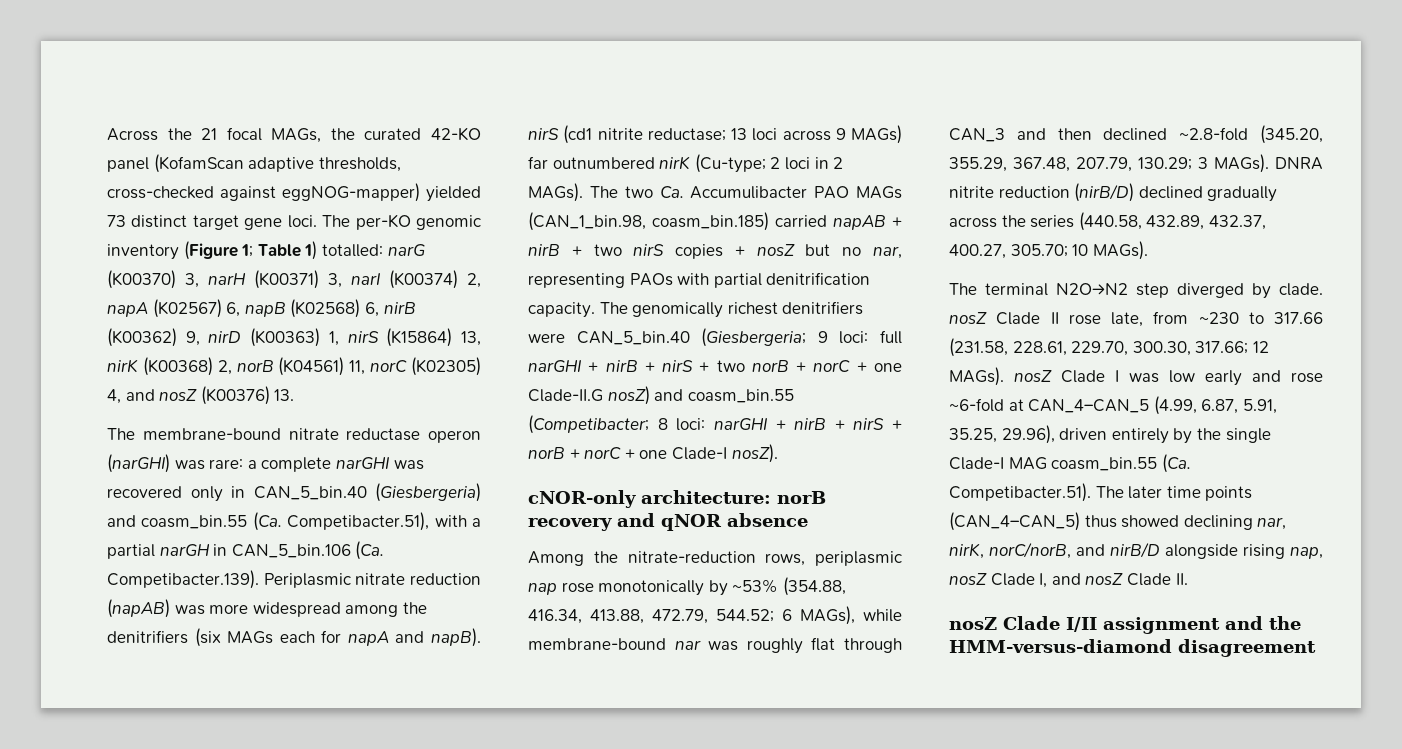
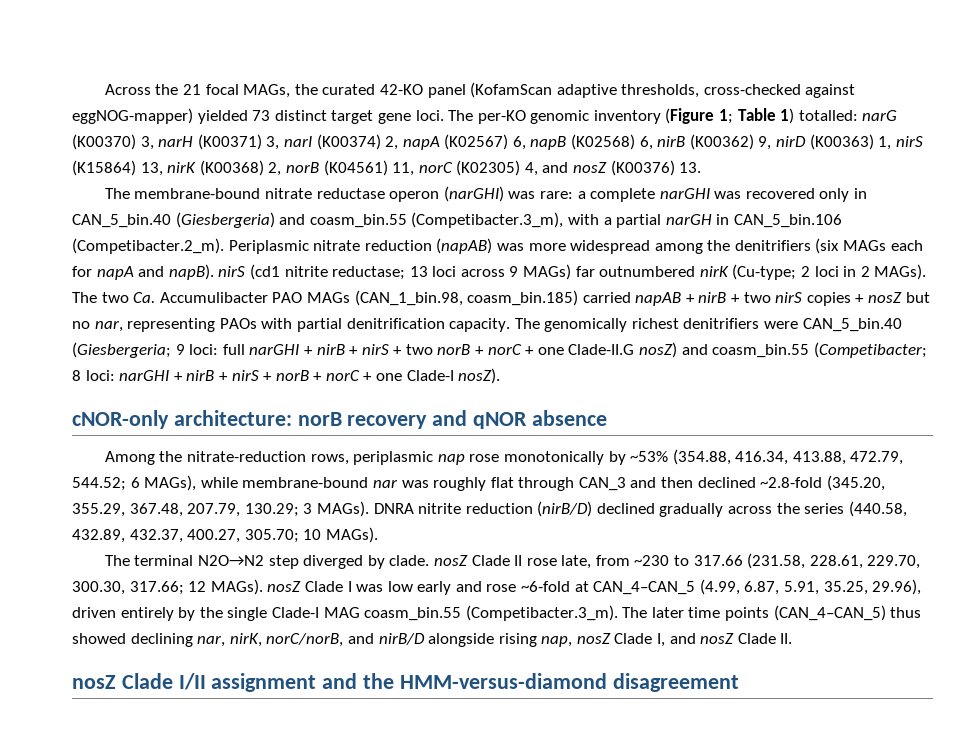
- The membrane-bound nitrate reductase operon (narGHI) was rare: a complete narGHI was recovered only in CAN_5_bin.40 (Giesbergeria) and coasm_bin.55 (Ca. Competibacter.51), with a partial narGH in CAN_5_bin.106 (Ca. Competibacter.139). Periplasmic nitrate reduction (napAB) was more widespread among the denitrifiers (six MAGs each for napA and napB). nirS (cd1 nitrite reductase; 13 loci across 9 MAGs) far outnumbered nirK (Cu-type; 2 loci in 2 MAGs).
+ The membrane-bound nitrate reductase operon (narGHI) was rare: a complete narGHI was recovered only in CAN_5_bin.40 (Giesbergeria) and coasm_bin.55 (Competibacter.3_m), with a partial narGH in CAN_5_bin.106 (Competibacter.2_m). Periplasmic nitrate reduction (napAB) was more widespread among the denitrifiers (six MAGs each for napA and napB). nirS (cd1 nitrite reductase; 13 loci across 9 MAGs) far outnumbered nirK (Cu-type; 2 loci in 2 MAGs).
- 12 MAGs). nosZ Clade I was low early and rose ~6-fold at CAN_4–CAN_5 (4.99, 6.87, 5.91, 35.25, 29.96), driven entirely by the single Clade-I MAG coasm_bin.55 (Ca. Competibacter.51). The later time points (CAN_4–CAN_5) thus showed declining nar, nirK, norC/norB, and nirB/D alongside rising nap, nosZ Clade I, and nosZ Clade II.
+ 12 MAGs). nosZ Clade I was low early and rose ~6-fold at CAN_4–CAN_5 (4.99, 6.87, 5.91, 35.25, 29.96), driven entirely by the single Clade-I MAG coasm_bin.55 (Competibacter.3_m). The later time points (CAN_4–CAN_5) thus showed declining nar, nirK, norC/norB, and nirB/D alongside rising nap, nosZ Clade I, and nosZ Clade II.

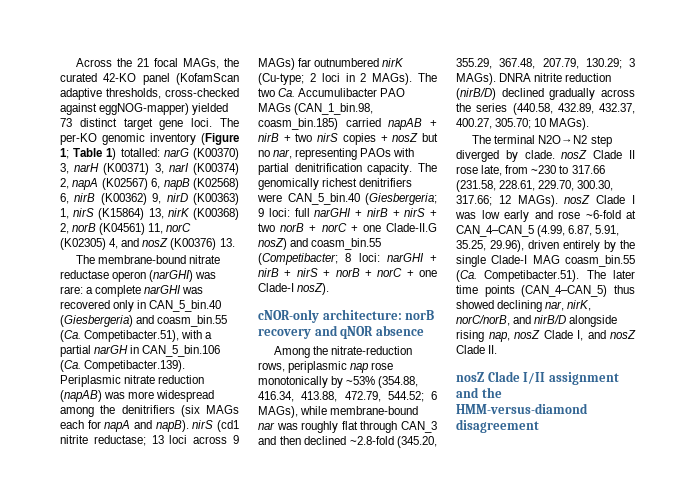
- The membrane-bound nitrate reductase operon (narGHI) was rare: a complete narGHI was recovered only in CAN_5_bin.40 (Giesbergeria) and coasm_bin.55 (Competibacter.3_m), with a partial narGH in CAN_5_bin.106 (Competibacter.2_m). Periplasmic nitrate reduction (napAB) was more widespread among the denitrifiers (six MAGs each for napA and napB). nirS (cd1 nitrite reductase; 13 loci across 9 MAGs) far outnumbered nirK (Cu-type; 2 loci in 2 MAGs).
+ The membrane-bound nitrate reductase operon (narGHI) was rare: a complete narGHI was recovered only in CAN_5_bin.40 (Giesbergeria) and coasm_bin.55 (Ca. Competibacter.51), with a partial narGH in CAN_5_bin.106 (Ca. Competibacter.139). Periplasmic nitrate reduction (napAB) was more widespread among the denitrifiers (six MAGs each for napA and napB). nirS (cd1 nitrite reductase; 13 loci across 9 MAGs) far outnumbered nirK (Cu-type; 2 loci in 2 MAGs).
- 12 MAGs). nosZ Clade I was low early and rose ~6-fold at CAN_4–CAN_5 (4.99, 6.87, 5.91, 35.25, 29.96), driven entirely by the single Clade-I MAG coasm_bin.55 (Competibacter.3_m). The later time points (CAN_4–CAN_5) thus showed declining nar, nirK, norC/norB, and nirB/D alongside rising nap, nosZ Clade I, and nosZ Clade II.
+ 12 MAGs). nosZ Clade I was low early and rose ~6-fold at CAN_4–CAN_5 (4.99, 6.87, 5.91, 35.25, 29.96), driven entirely by the single Clade-I MAG coasm_bin.55 (Ca. Competibacter.51). The later time points (CAN_4–CAN_5) thus showed declining nar, nirK, norC/norB, and nirB/D alongside rising nap, nosZ Clade I, and nosZ Clade II.

